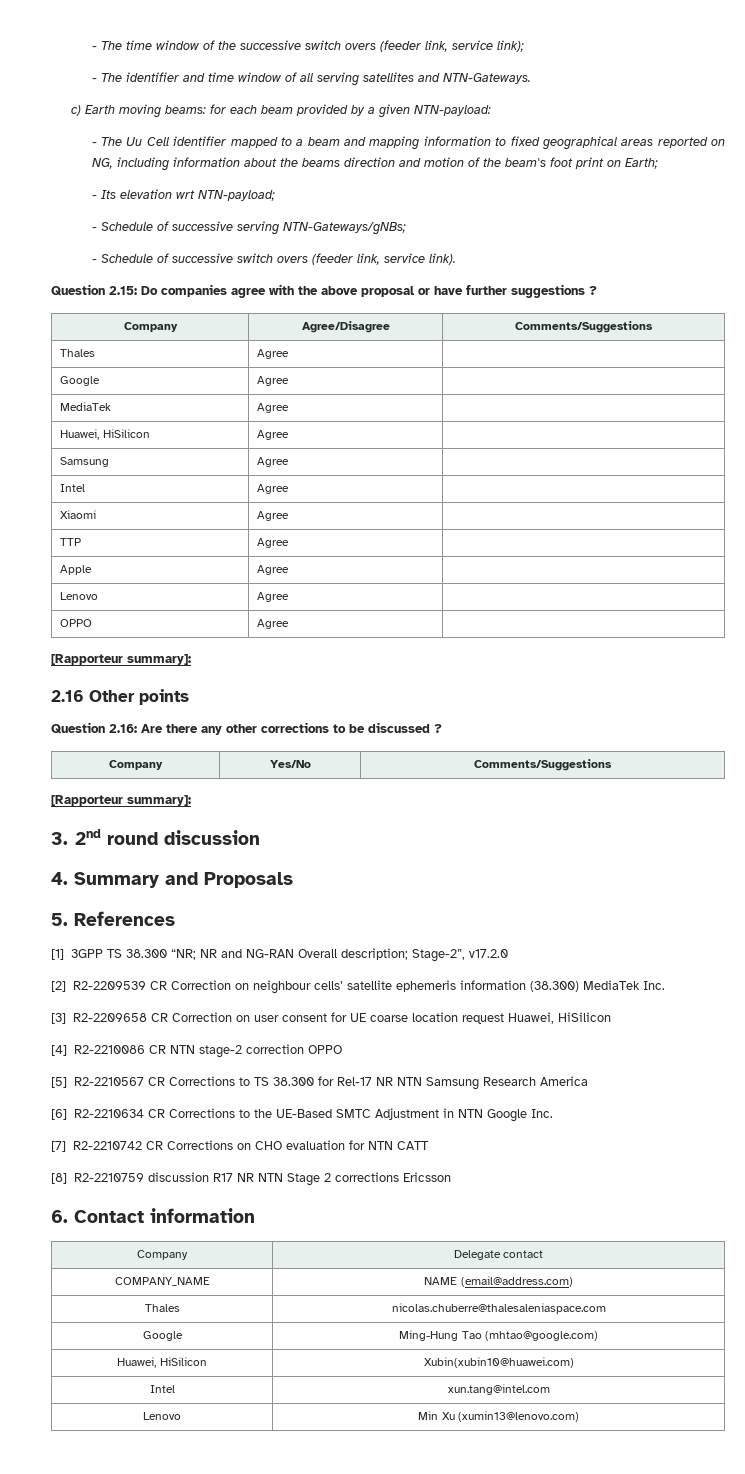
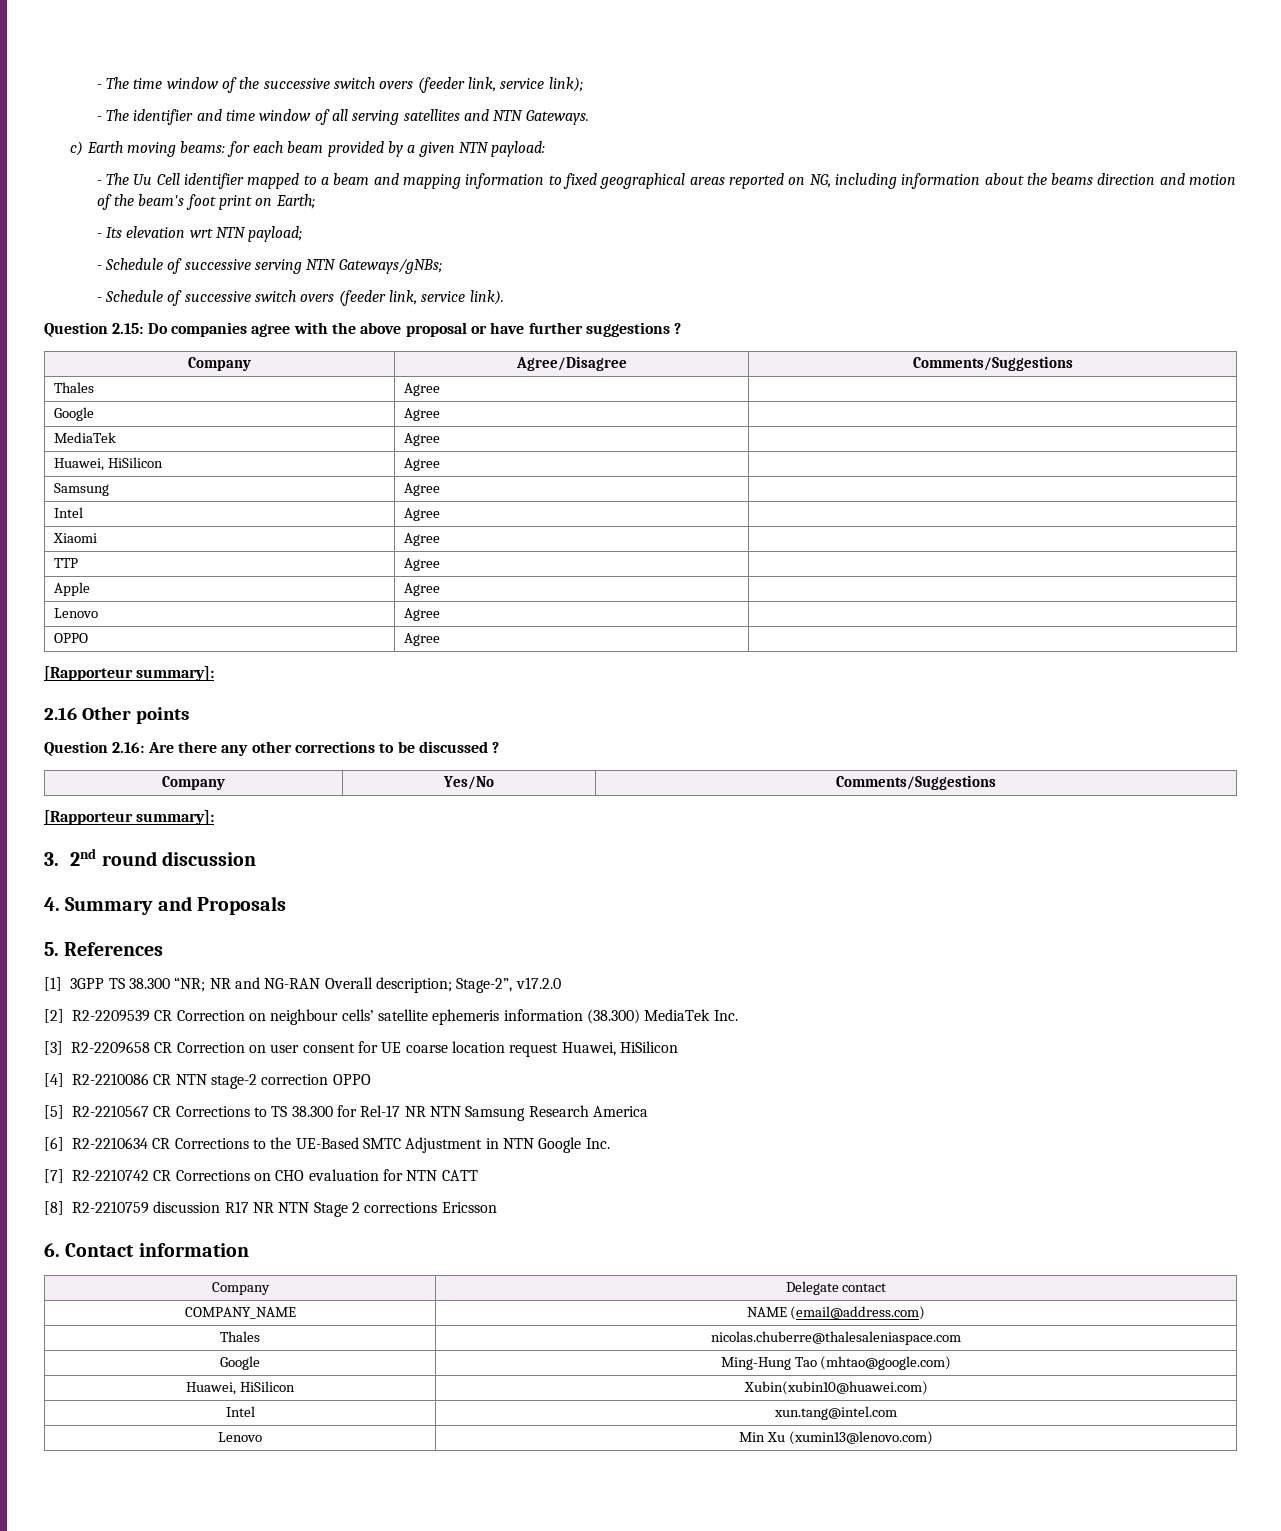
- - The identifier and time window of all serving satellites and NTN-Gateways.
+ - The identifier and time window of all serving satellites and NTN Gateways.
- c) Earth moving beams: for each beam provided by a given NTN-payload:
+ c) Earth moving beams: for each beam provided by a given NTN payload:
- - Its elevation wrt NTN-payload;
+ - Its elevation wrt NTN payload;
- - Schedule of successive serving NTN-Gateways/gNBs;
+ - Schedule of successive serving NTN Gateways/gNBs;

